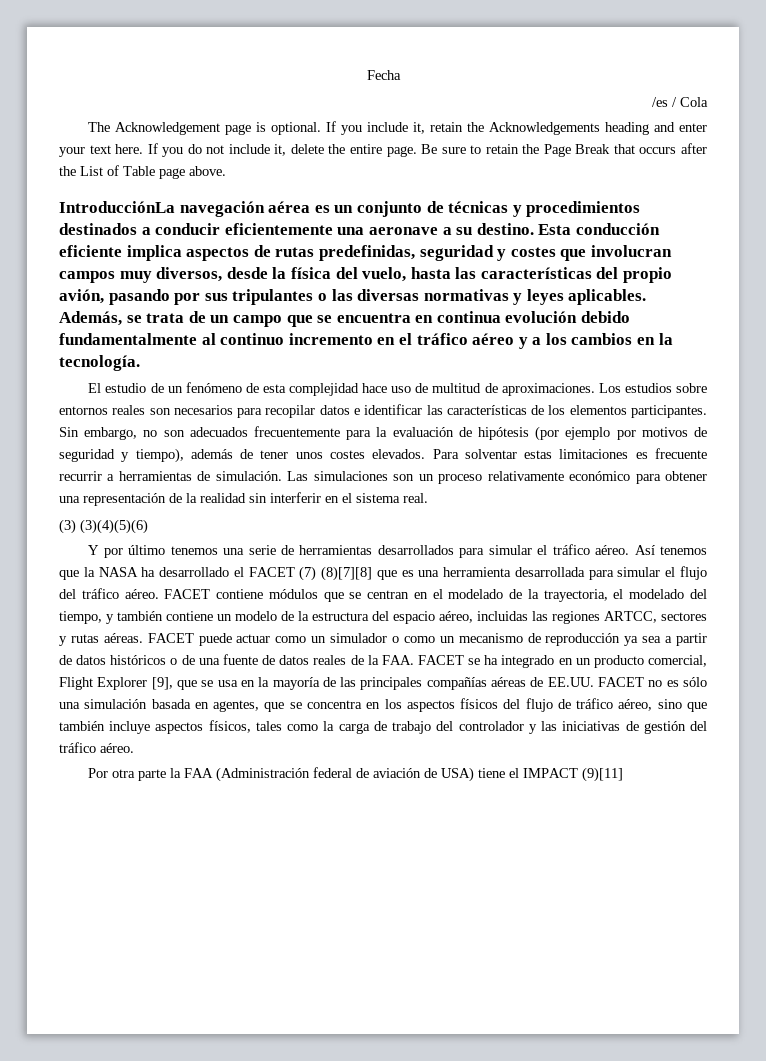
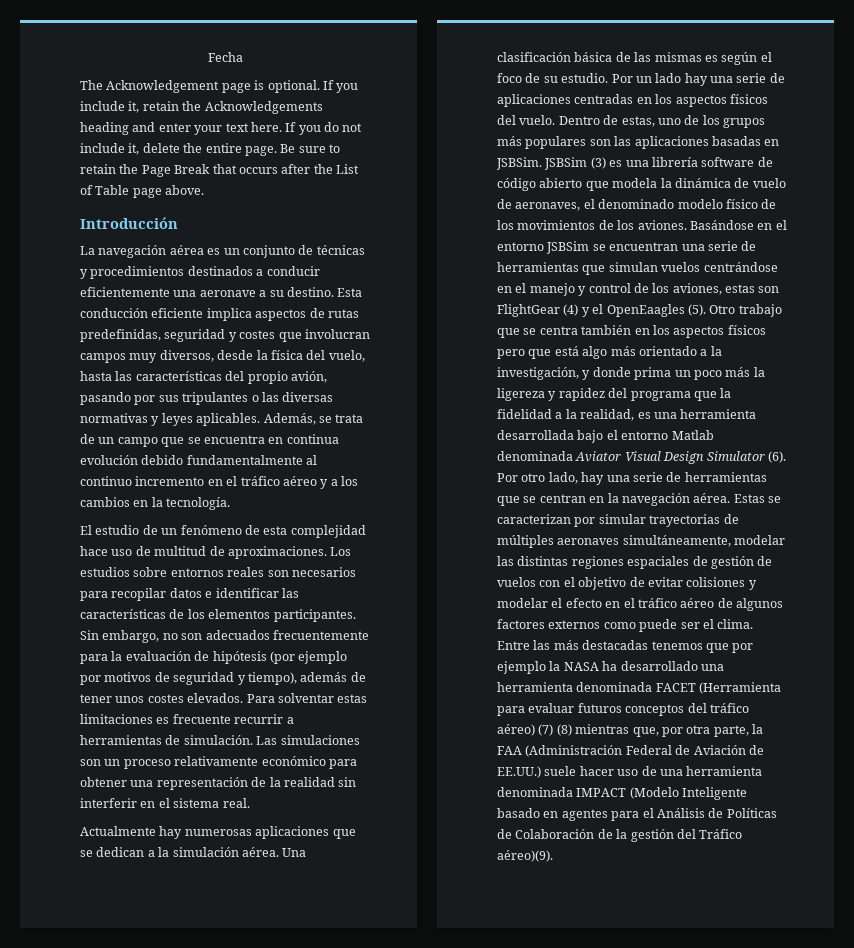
- /es / Cola
- IntroducciónLa navegación aérea es un conjunto de técnicas y procedimientos destinados a conducir eficientemente una aeronave a su destino.
+ Introducción
+ La navegación aérea es un conjunto de técnicas y procedimientos destinados a conducir eficientemente una aeronave a su destino.
- (3) (3)(4)(5)(6)
- Y por último tenemos una serie de herramientas desarrollados para simular el tráfico aéreo. Así tenemos que la NASA ha desarrollado el FACET (7) (8)[7][8] que es una herramienta desarrollada para simular el flujo del tráfico aéreo. FACET contiene módulos que se centran en el modelado de la trayectoria, el modelado del tiempo, y también contiene un modelo de la estructura del espacio aéreo, incluidas las regiones ARTCC, sectores y rutas aéreas. FACET puede actuar como un simulador o como un mecanismo de reproducción ya sea a partir de datos históricos o de una fuente de datos reales de la FAA. FACET se ha integrado en un producto comercial, Flight Explorer [9], que se usa en la mayoría de las principales compañías aéreas de EE.UU. FACET no es sólo una simulación basada en agentes, que se concentra en los aspectos físicos del flujo de tráfico aéreo, sino que también incluye aspectos físicos, tales como la carga de trabajo del controlador y las iniciativas de gestión del tráfico aéreo.
- Por otra parte la FAA (Administración federal de aviación de USA) tiene el IMPACT (9)[11]
+ Actualmente hay numerosas aplicaciones que se dedican a la simulación aérea. Una clasificación básica de las mismas es según el foco de su estudio. Por un lado hay una serie de aplicaciones centradas en los aspectos físicos del vuelo. Dentro de estas, uno de los grupos más populares son las aplicaciones basadas en JSBSim. JSBSim (3) es una librería software de código abierto que modela la dinámica de vuelo de aeronaves, el denominado modelo físico de los movimientos de los aviones. Basándose en el entorno JSBSim se encuentran una serie de herramientas que simulan vuelos centrándose en el manejo y control de los aviones, estas son FlightGear (4) y el OpenEaagles (5). Otro trabajo que se centra también en los aspectos físicos pero que está algo más orientado a la investigación, y donde prima un poco más la ligereza y rapidez del programa que la fidelidad a la realidad, es una herramienta desarrollada bajo el entorno Matlab denominada Aviator Visual Design Simulator (6). Por otro lado, hay una serie de herramientas que se centran en la navegación aérea. Estas se caracterizan por simular trayectorias de múltiples aeronaves simultáneamente, modelar las distintas regiones espaciales de gestión de vuelos con el objetivo de evitar colisiones y modelar el efecto en el tráfico aéreo de algunos factores externos como puede ser el clima. Entre las más destacadas tenemos que por ejemplo la NASA ha desarrollado una herramienta denominada FACET (Herramienta para evaluar futuros conceptos del tráfico aéreo) (7) (8) mientras que, por otra parte, la FAA (Administración Federal de Aviación de EE.UU.) suele hacer uso de una herramienta denominada IMPACT (Modelo Inteligente basado en agentes para el Análisis de Políticas de Colaboración de la gestión del Tráfico aéreo)(9).

